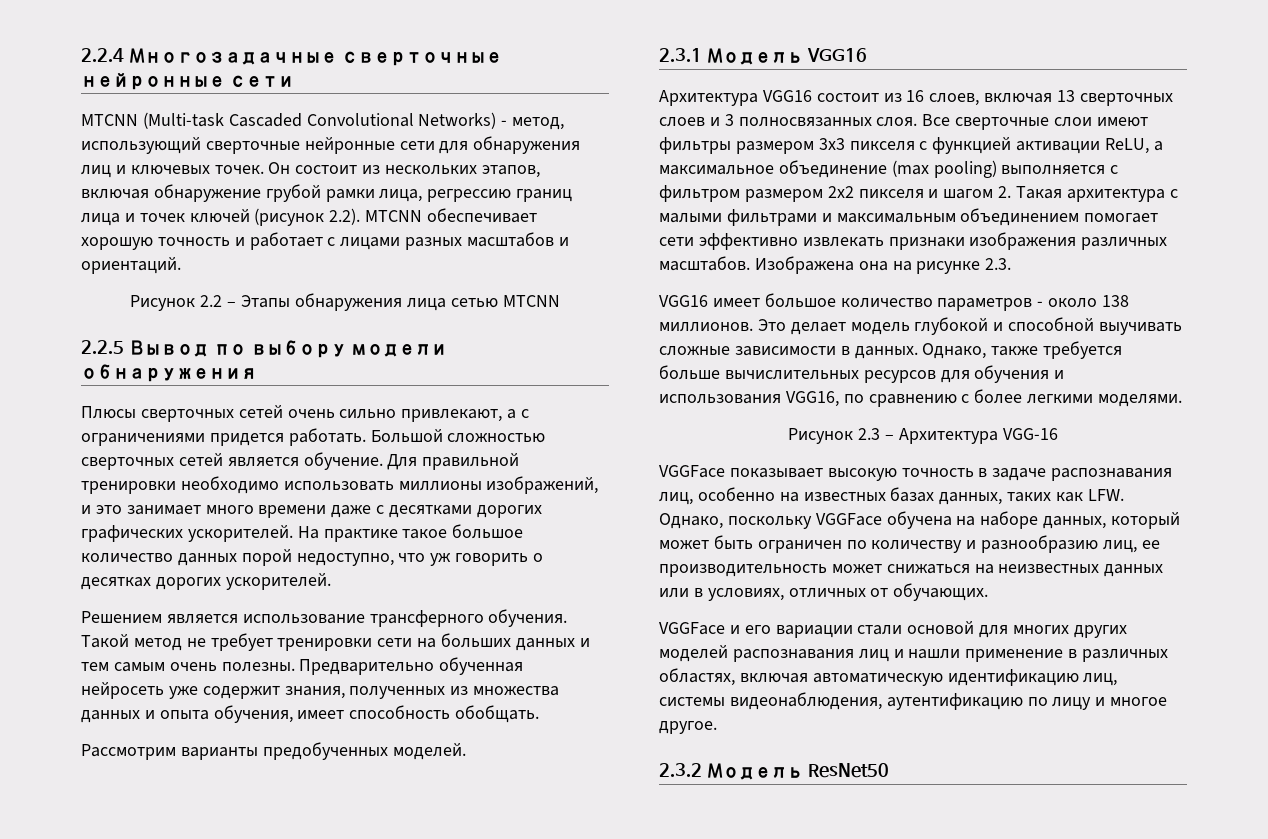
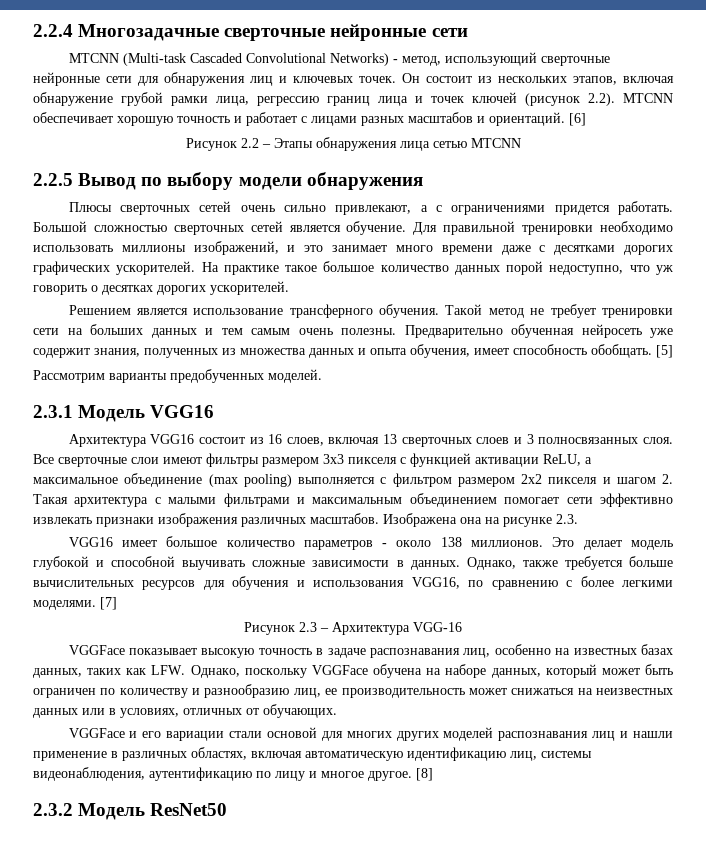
+ [6]
+ [5]
+ [7]
+ [8]

